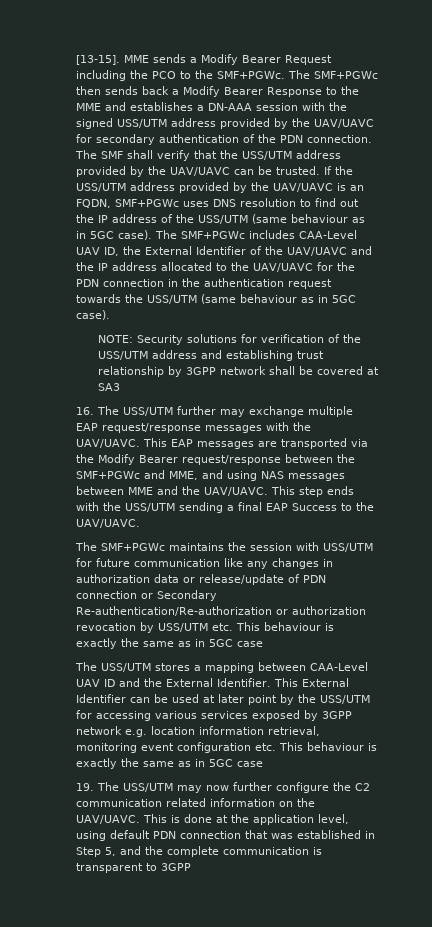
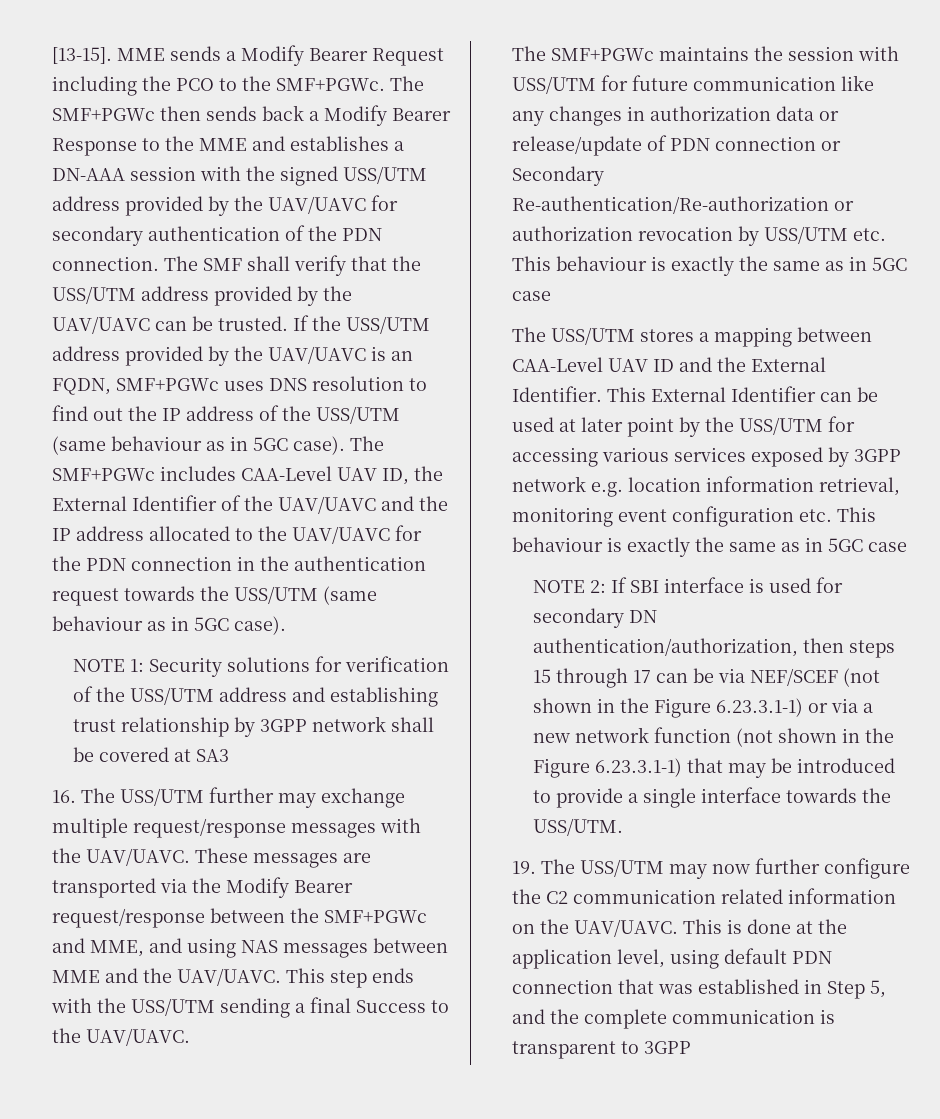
- NOTE: Security solutions for verification of the USS/UTM address and establishing trust relationship by 3GPP network shall be covered at SA3
+ NOTE 1: Security solutions for verification of the USS/UTM address and establishing trust relationship by 3GPP network shall be covered at SA3
- 16. The USS/UTM further may exchange multiple EAP request/response messages with the UAV/UAVC.
+ 16. The USS/UTM further may exchange multiple request/response messages with the UAV/UAVC.
- This EAP messages are transported via the Modify Bearer request/response between the SMF+PGWc and MME, and using NAS messages between MME and the UAV/UAVC.
+ These messages are transported via the Modify Bearer request/response between the SMF+PGWc and MME, and using NAS messages between MME and the UAV/UAVC.
- This step ends with the USS/UTM sending a final EAP Success to the UAV/UAVC.
+ This step ends with the USS/UTM sending a final Success to the UAV/UAVC.
+ NOTE 2: If SBI interface is used for secondary DN authentication/authorization, then steps 15 through 17 can be via NEF/SCEF (not shown in the Figure 6.23.3.1-1) or via a new network function (not shown in the Figure 6.23.3.1-1) that may be introduced to provide a single interface towards the USS/UTM.

